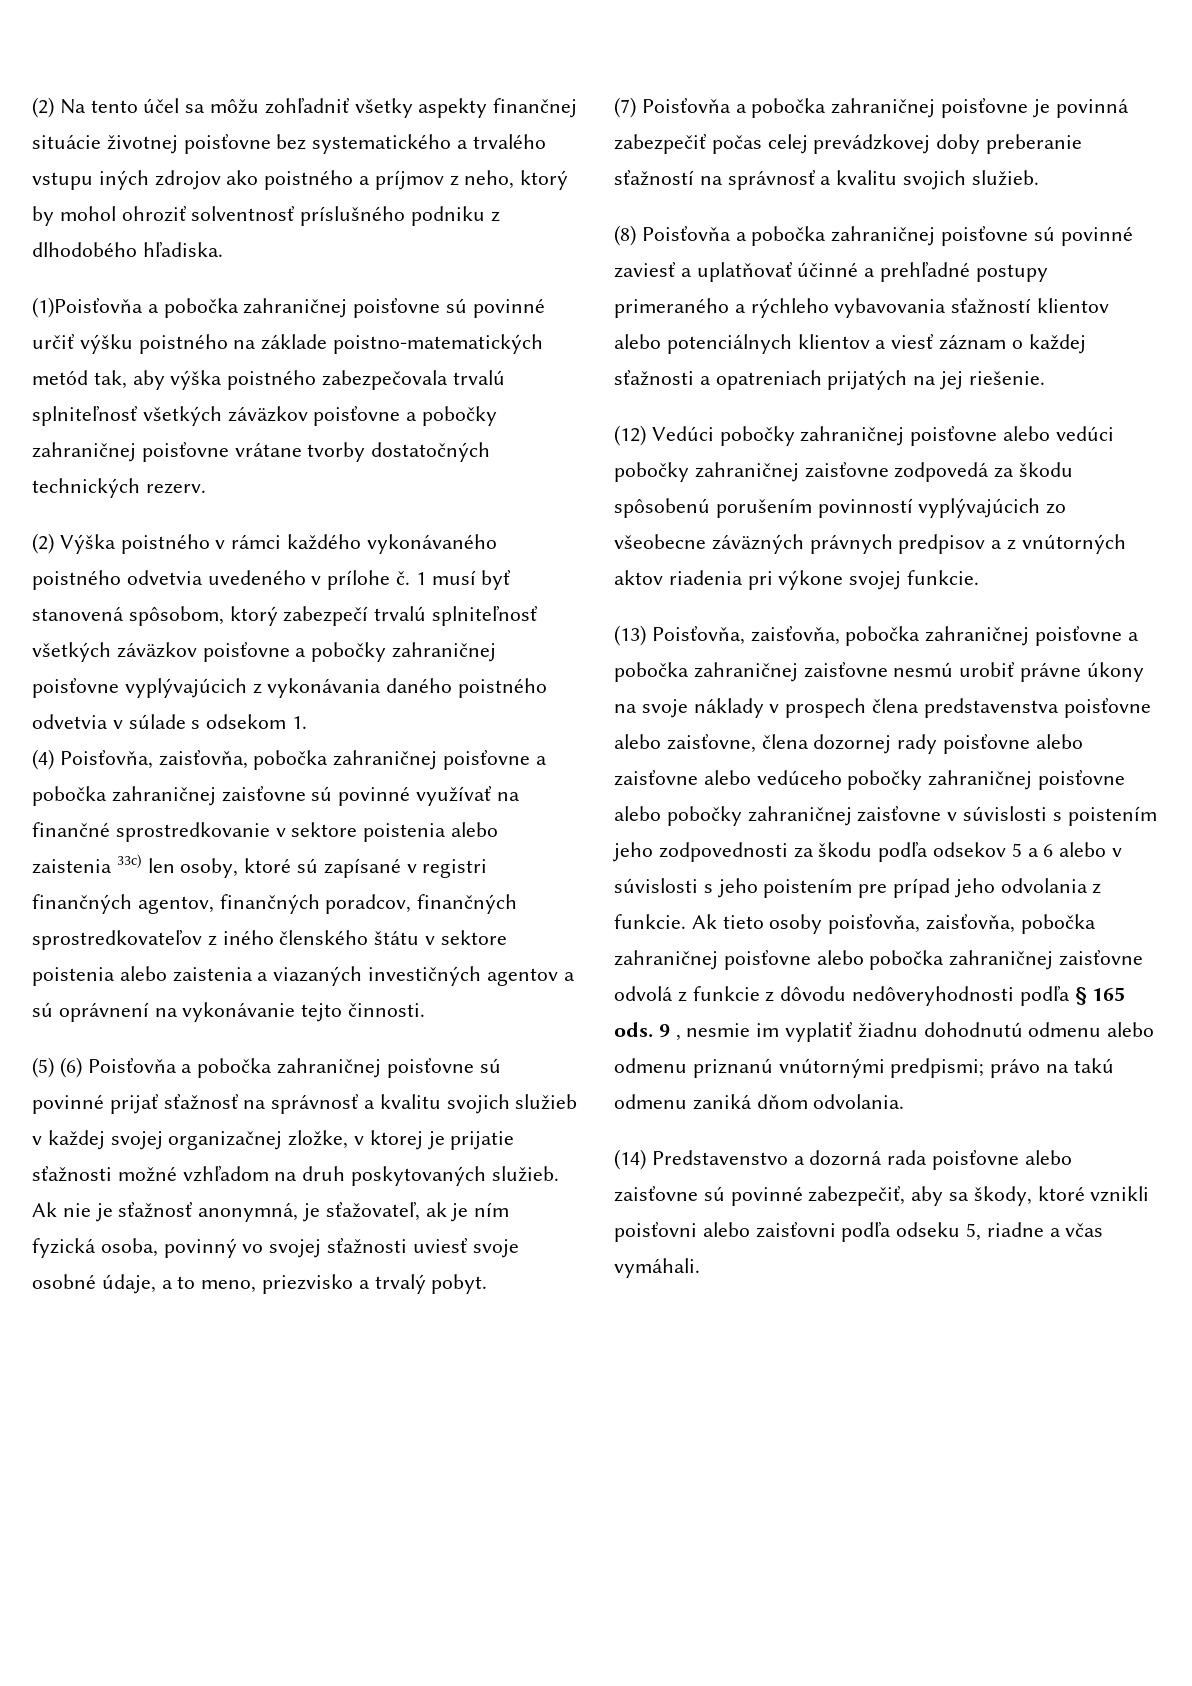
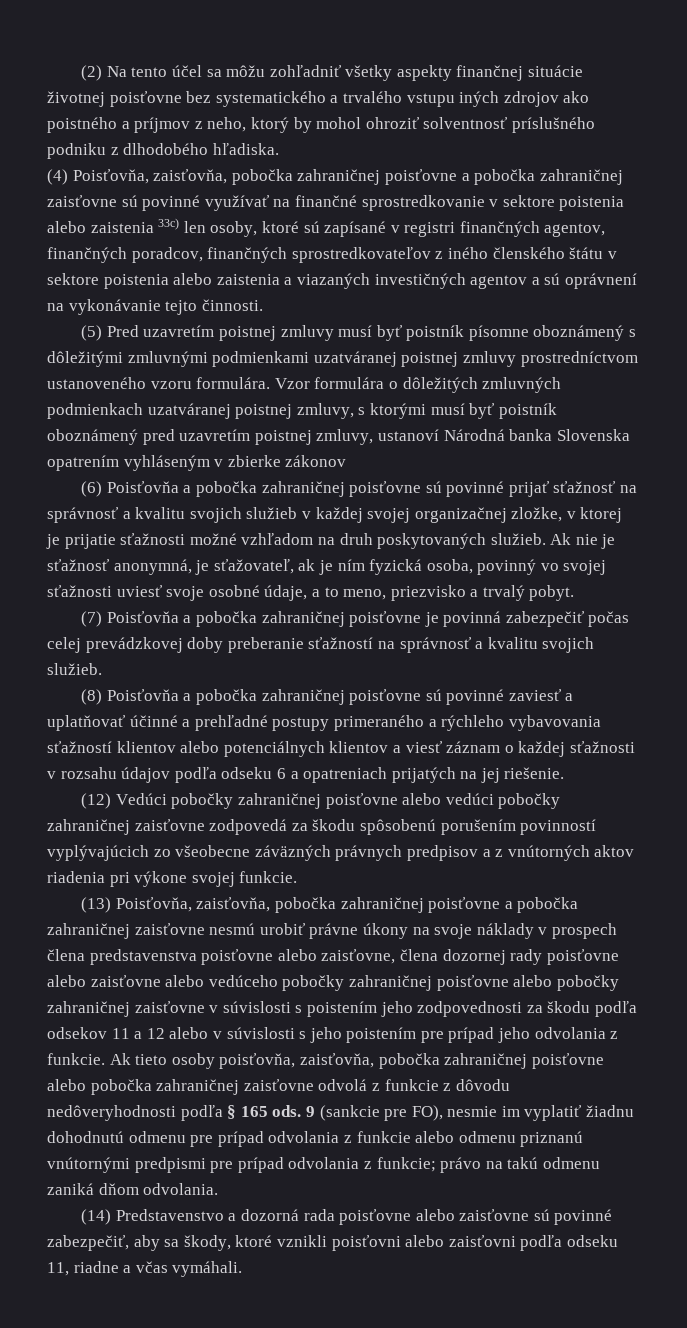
- (1)Poisťovňa a pobočka zahraničnej poisťovne sú povinné určiť výšku poistného na základe poistno-matematických metód tak, aby výška poistného zabezpečovala trvalú splniteľnosť všetkých záväzkov poisťovne a pobočky zahraničnej poisťovne vrátane tvorby dostatočných technických rezerv.
- (2) Výška poistného v rámci každého vykonávaného poistného odvetvia uvedeného v prílohe č. 1 musí byť stanovená spôsobom, ktorý zabezpečí trvalú splniteľnosť všetkých záväzkov poisťovne a pobočky zahraničnej poisťovne vyplývajúcich z vykonávania daného poistného odvetvia v súlade s odsekom 1.
- (5) (6) Poisťovňa a pobočka zahraničnej poisťovne sú povinné prijať sťažnosť na správnosť a kvalitu svojich služieb v každej svojej organizačnej zložke, v ktorej je prijatie sťažnosti možné vzhľadom na druh poskytovaných služieb.
+ (5) Pred uzavretím poistnej zmluvy musí byť poistník písomne oboznámený s dôležitými zmluvnými podmienkami uzatváranej poistnej zmluvy prostredníctvom ustanoveného vzoru formulára. Vzor formulára o dôležitých zmluvných podmienkach uzatváranej poistnej zmluvy, s ktorými musí byť poistník oboznámený pred uzavretím poistnej zmluvy, ustanoví Národná banka Slovenska opatrením vyhláseným v zbierke zákonov
+ (6) Poisťovňa a pobočka zahraničnej poisťovne sú povinné prijať sťažnosť na správnosť a kvalitu svojich služieb v každej svojej organizačnej zložke, v ktorej je prijatie sťažnosti možné vzhľadom na druh poskytovaných služieb.
- (8) Poisťovňa a pobočka zahraničnej poisťovne sú povinné zaviesť a uplatňovať účinné a prehľadné postupy primeraného a rýchleho vybavovania sťažností klientov alebo potenciálnych klientov a viesť záznam o každej sťažnosti a opatreniach prijatých na jej riešenie.
+ (8) Poisťovňa a pobočka zahraničnej poisťovne sú povinné zaviesť a uplatňovať účinné a prehľadné postupy primeraného a rýchleho vybavovania sťažností klientov alebo potenciálnych klientov a viesť záznam o každej sťažnosti v rozsahu údajov podľa odseku 6 a opatreniach prijatých na jej riešenie.
- (13) Poisťovňa, zaisťovňa, pobočka zahraničnej poisťovne a pobočka zahraničnej zaisťovne nesmú urobiť právne úkony na svoje náklady v prospech člena predstavenstva poisťovne alebo zaisťovne, člena dozornej rady poisťovne alebo zaisťovne alebo vedúceho pobočky zahraničnej poisťovne alebo pobočky zahraničnej zaisťovne v súvislosti s poistením jeho zodpovednosti za škodu podľa odsekov 5 a 6 alebo v súvislosti s jeho poistením pre prípad jeho odvolania z funkcie.
+ (13) Poisťovňa, zaisťovňa, pobočka zahraničnej poisťovne a pobočka zahraničnej zaisťovne nesmú urobiť právne úkony na svoje náklady v prospech člena predstavenstva poisťovne alebo zaisťovne, člena dozornej rady poisťovne alebo zaisťovne alebo vedúceho pobočky zahraničnej poisťovne alebo pobočky zahraničnej zaisťovne v súvislosti s poistením jeho zodpovednosti za škodu podľa odsekov 11 a 12 alebo v súvislosti s jeho poistením pre prípad jeho odvolania z funkcie.
- 9 , nesmie im vyplatiť žiadnu dohodnutú odmenu alebo odmenu priznanú vnútornými predpismi; právo na takú odmenu zaniká dňom odvolania.
+ 9 (sankcie pre FO), nesmie im vyplatiť žiadnu dohodnutú odmenu pre prípad odvolania z funkcie alebo odmenu priznanú vnútornými predpismi pre prípad odvolania z funkcie; právo na takú odmenu zaniká dňom odvolania.
- (14) Predstavenstvo a dozorná rada poisťovne alebo zaisťovne sú povinné zabezpečiť, aby sa škody, ktoré vznikli poisťovni alebo zaisťovni podľa odseku 5, riadne a včas vymáhali.
+ (14) Predstavenstvo a dozorná rada poisťovne alebo zaisťovne sú povinné zabezpečiť, aby sa škody, ktoré vznikli poisťovni alebo zaisťovni podľa odseku 11, riadne a včas vymáhali.

